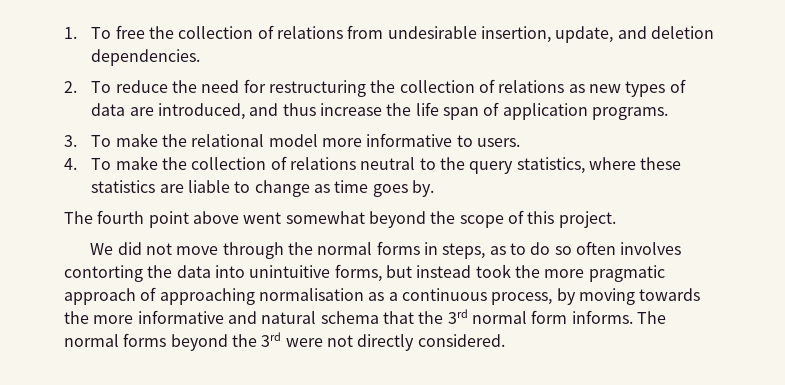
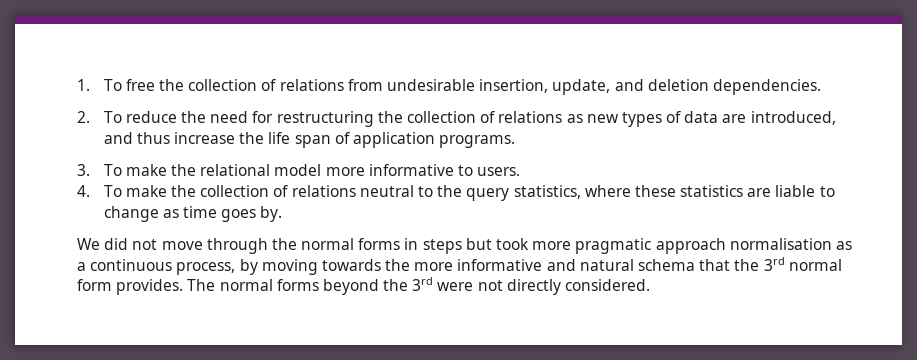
- The fourth point above went somewhat beyond the scope of this project.
- We did not move through the normal forms in steps, as to do so often involves contorting the data into unintuitive forms, but instead took the more pragmatic approach of approaching normalisation as a continuous process, by moving towards the more informative and natural schema that the 3rd normal form informs.
+ We did not move through the normal forms in steps but took more pragmatic approach normalisation as a continuous process, by moving towards the more informative and natural schema that the 3rd normal form provides.

